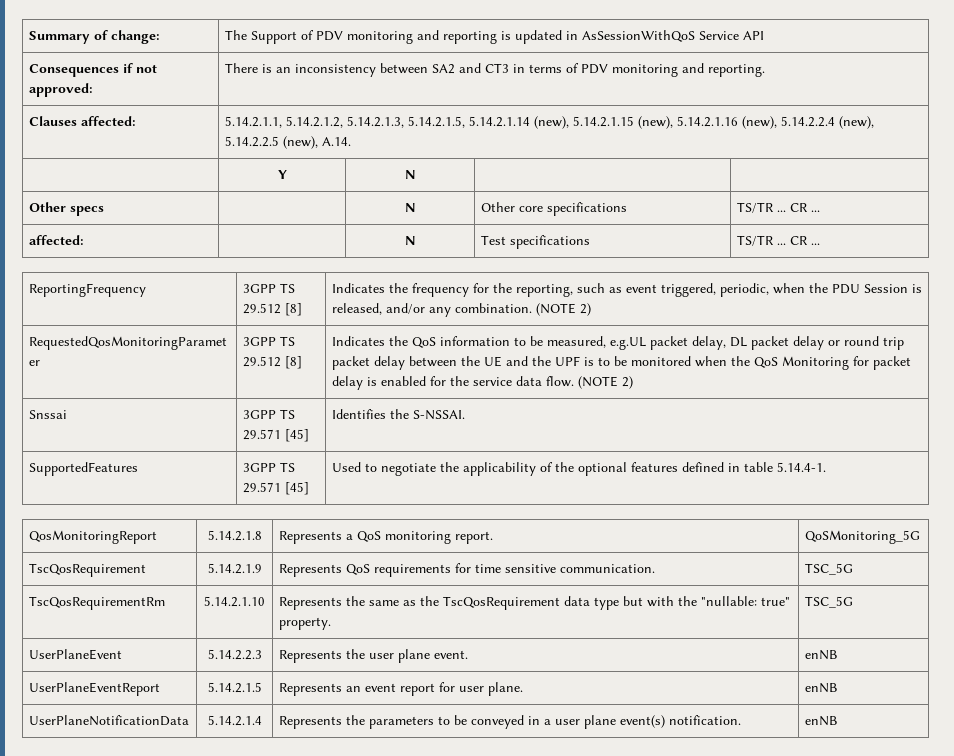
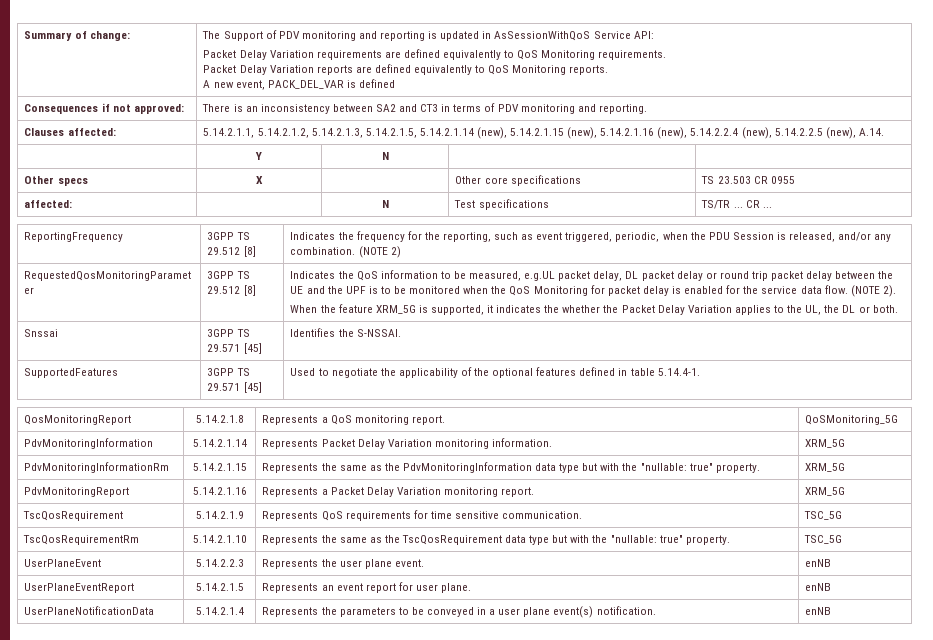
- The Support of PDV monitoring and reporting is updated in AsSessionWithQoS Service API
+ The Support of PDV monitoring and reporting is updated in AsSessionWithQoS Service API:
+ Packet Delay Variation requirements are defined equivalently to QoS Monitoring requirements.
+ Packet Delay Variation reports are defined equivalently to QoS Monitoring reports.
+ A new event, PACK_DEL_VAR is defined
- Other specs | | N | Other core specifications | TS/TR ... CR ...
+ Other specs | X | | Other core specifications | TS 23.503 CR 0955
- Indicates the QoS information to be measured, e.g.UL packet delay, DL packet delay or round trip packet delay between the UE and the UPF is to be monitored when the QoS Monitoring for packet delay is enabled for the service data flow. (NOTE 2)
+ Indicates the QoS information to be measured, e.g.UL packet delay, DL packet delay or round trip packet delay between the UE and the UPF is to be monitored when the QoS Monitoring for packet delay is enabled for the service data flow. (NOTE 2).
+ When the feature XRM_5G is supported, it indicates the whether the Packet Delay Variation applies to the UL, the DL or both.
+ PdvMonitoringInformation | 5.14.2.1.14 | Represents Packet Delay Variation monitoring information. | XRM_5G
+ PdvMonitoringInformationRm | 5.14.2.1.15 | Represents the same as the PdvMonitoringInformation data type but with the "nullable: true" property. | XRM_5G
+ PdvMonitoringReport | 5.14.2.1.16 | Represents a Packet Delay Variation monitoring report. | XRM_5G

